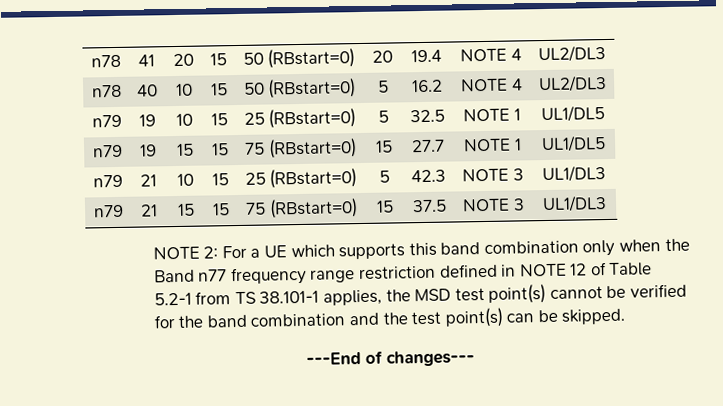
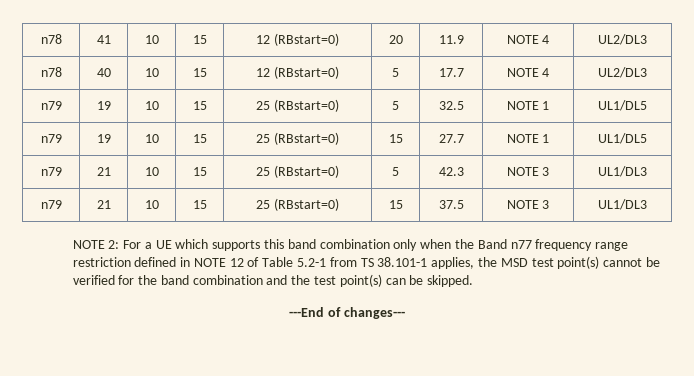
- n78 | 41 | 20 | 15 | 50 (RBstart=0) | 20 | 19.4 | NOTE 4 | UL2/DL3
+ n78 | 41 | 10 | 15 | 12 (RBstart=0) | 20 | 11.9 | NOTE 4 | UL2/DL3
- n78 | 40 | 10 | 15 | 50 (RBstart=0) | 5 | 16.2 | NOTE 4 | UL2/DL3
+ n78 | 40 | 10 | 15 | 12 (RBstart=0) | 5 | 17.7 | NOTE 4 | UL2/DL3
- n79 | 19 | 15 | 15 | 75 (RBstart=0) | 15 | 27.7 | NOTE 1 | UL1/DL5
+ n79 | 19 | 10 | 15 | 25 (RBstart=0) | 15 | 27.7 | NOTE 1 | UL1/DL5
- n79 | 21 | 15 | 15 | 75 (RBstart=0) | 15 | 37.5 | NOTE 3 | UL1/DL3
+ n79 | 21 | 10 | 15 | 25 (RBstart=0) | 15 | 37.5 | NOTE 3 | UL1/DL3

